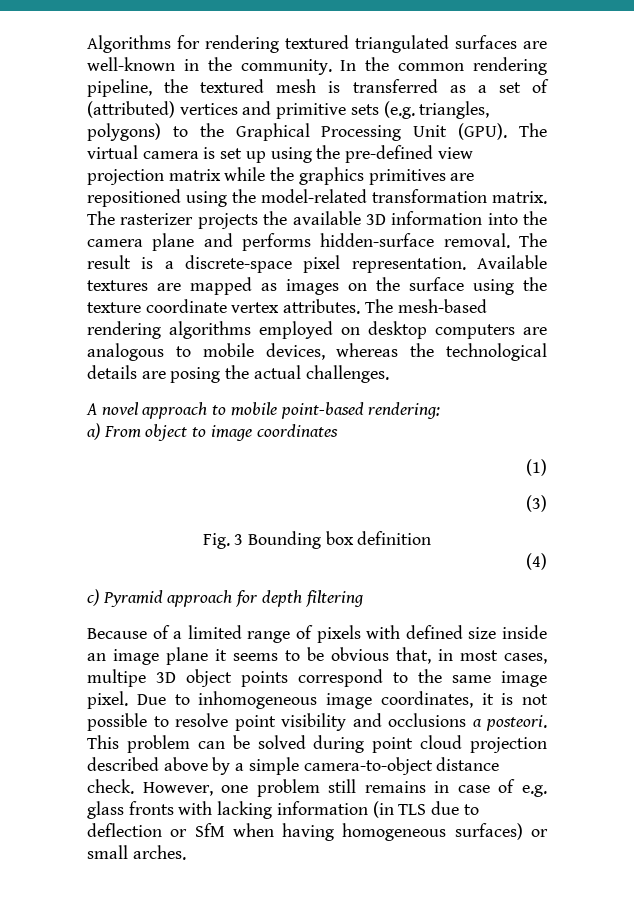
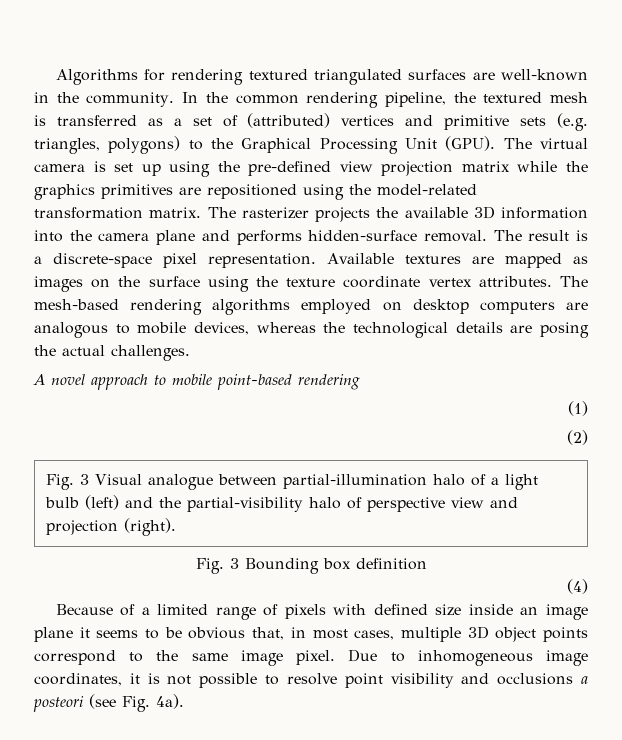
- A novel approach to mobile point-based rendering:
- a) From object to image coordinates
+ A novel approach to mobile point-based rendering
  (1)
- (3)
+ (2)
+ Fig. 3 Visual analogue between partial-illumination halo of a light bulb (left) and the partial-visibility halo of perspective view and projection (right).
- c) Pyramid approach for depth filtering
- Because of a limited range of pixels with defined size inside an image plane it seems to be obvious that, in most cases, multipe 3D object points correspond to the same image pixel.
+ Because of a limited range of pixels with defined size inside an image plane it seems to be obvious that, in most cases, multiple 3D object points correspond to the same image pixel.
- Due to inhomogeneous image coordinates, it is not possible to resolve point visibility and occlusions a posteori. This problem can be solved during point cloud projection described above by a simple camera-to-object distance check. However, one problem still remains in case of e.g. glass fronts with lacking information (in TLS due to deflection or SfM when having homogeneous surfaces) or small arches.
+ Due to inhomogeneous image coordinates, it is not possible to resolve point visibility and occlusions a posteori (see Fig. 4a).

